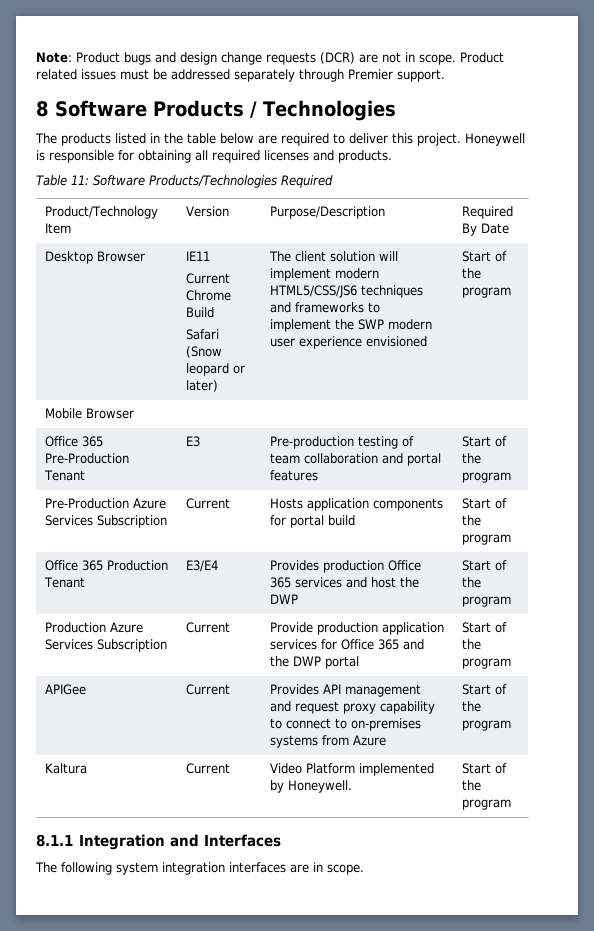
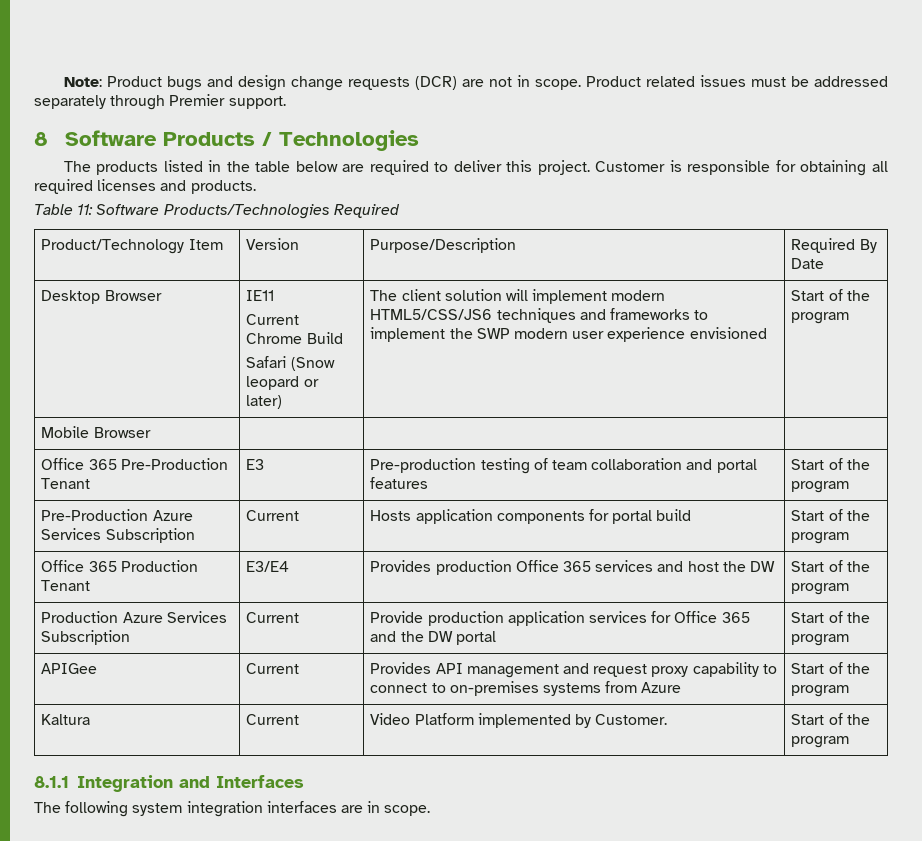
- Honeywell is responsible for obtaining all required licenses and products.
+ Customer is responsible for obtaining all required licenses and products.
- Office 365 Production Tenant | E3/E4 | Provides production Office 365 services and host the DWP | Start of the program
+ Office 365 Production Tenant | E3/E4 | Provides production Office 365 services and host the DW | Start of the program
- Production Azure Services Subscription | Current | Provide production application services for Office 365 and the DWP portal | Start of the program
+ Production Azure Services Subscription | Current | Provide production application services for Office 365 and the DW portal | Start of the program
- Kaltura | Current | Video Platform implemented by Honeywell. | Start of the program
+ Kaltura | Current | Video Platform implemented by Customer. | Start of the program

